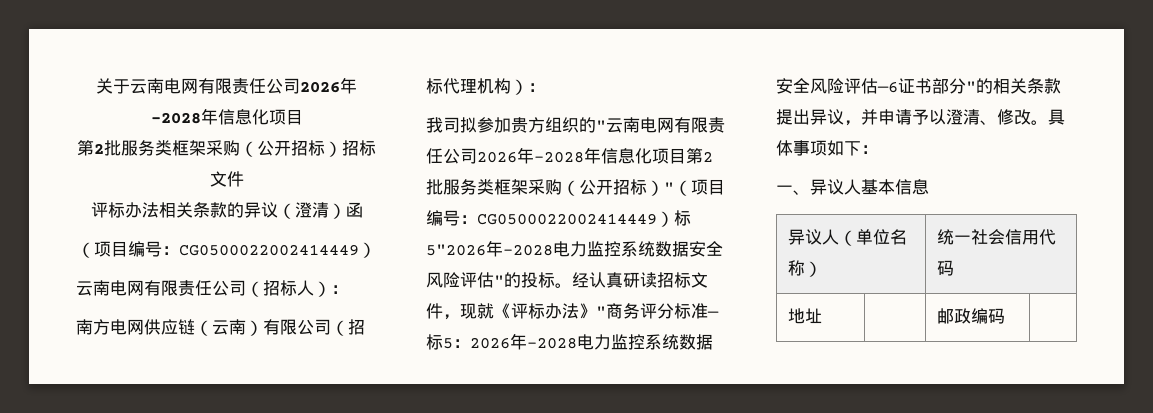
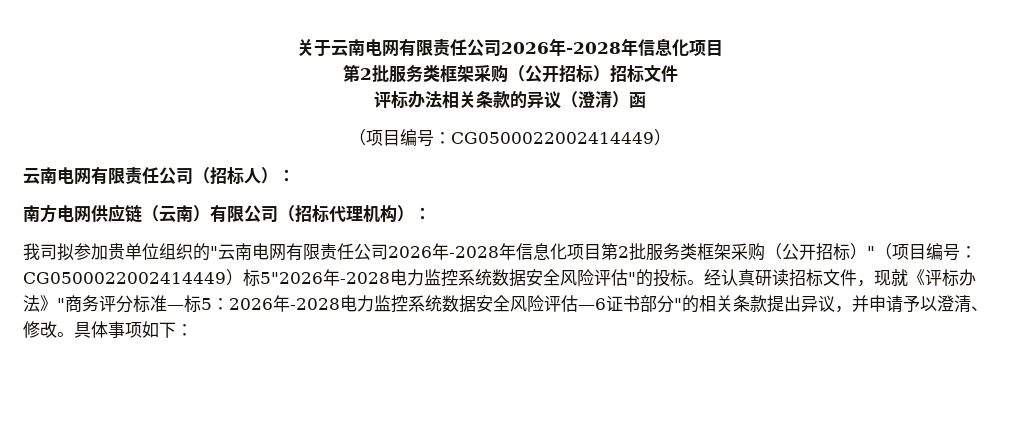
- 我司拟参加贵方组织的"云南电网有限责任公司2026年-2028年信息化项目第2批服务类框架采购（公开招标）"（项目编号：CG0500022002414449）标5"2026年-2028电力监控系统数据安全风险评估"的投标。
+ 我司拟参加贵单位组织的"云南电网有限责任公司2026年-2028年信息化项目第2批服务类框架采购（公开招标）"（项目编号：CG0500022002414449）标5"2026年-2028电力监控系统数据安全风险评估"的投标。
- 一、异议人基本信息
- 异议人（单位名称） | 统一社会信用代码
- 地址 | | 邮政编码 |

